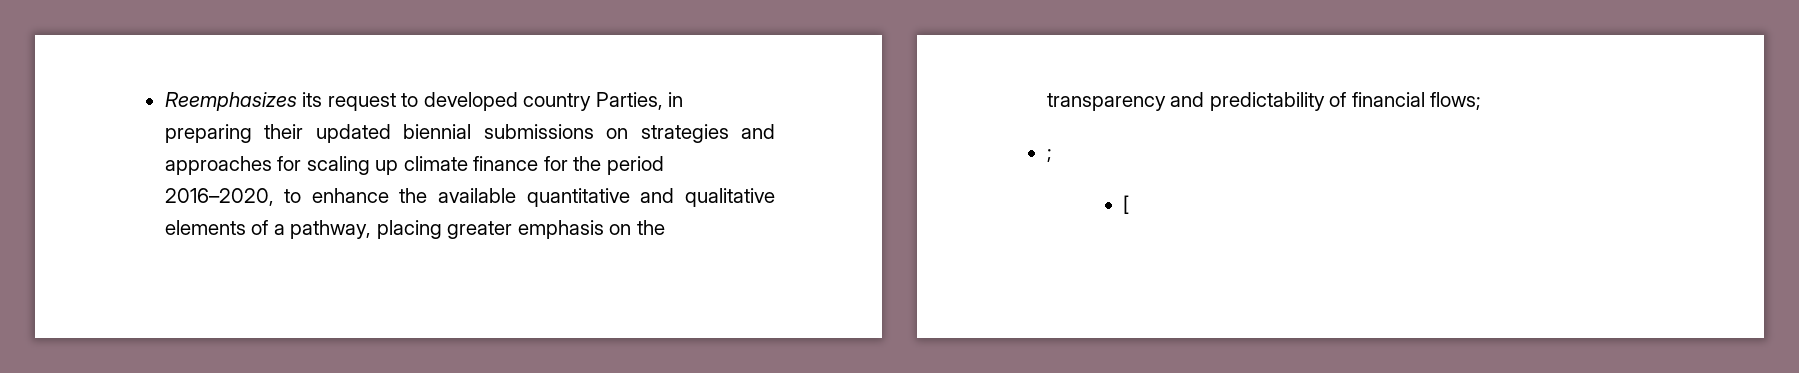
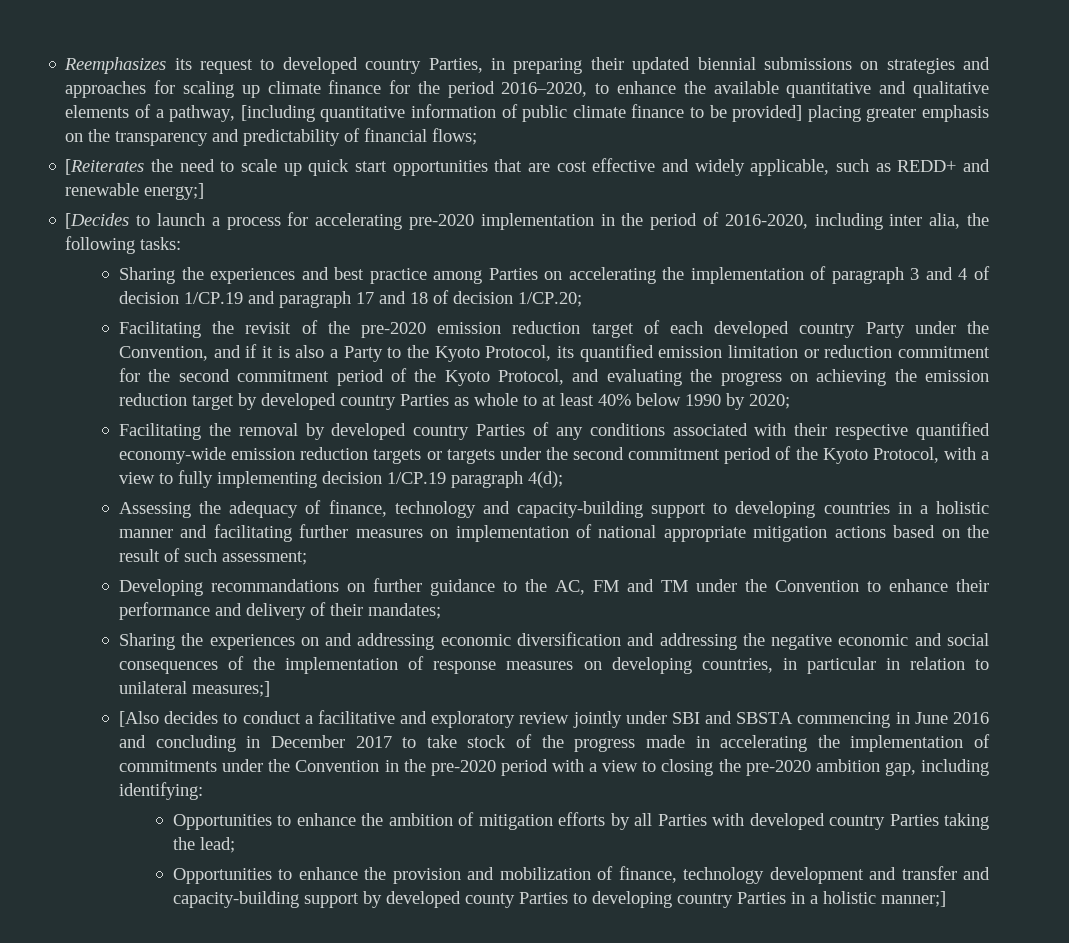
- Reemphasizes its request to developed country Parties, in preparing their updated biennial submissions on strategies and approaches for scaling up climate finance for the period 2016–2020, to enhance the available quantitative and qualitative elements of a pathway, placing greater emphasis on the transparency and predictability of financial flows;
+ Reemphasizes its request to developed country Parties, in preparing their updated biennial submissions on strategies and approaches for scaling up climate finance for the period 2016–2020, to enhance the available quantitative and qualitative elements of a pathway, [including quantitative information of public climate finance to be provided] placing greater emphasis on the transparency and predictability of financial flows;
- ;
- [
+ [Reiterates the need to scale up quick start opportunities that are cost effective and widely applicable, such as REDD+ and renewable energy;]
+ [Decides to launch a process for accelerating pre-2020 implementation in the period of 2016-2020, including inter alia, the following tasks:
+ Sharing the experiences and best practice among Parties on accelerating the implementation of paragraph 3 and 4 of decision 1/CP.19 and paragraph 17 and 18 of decision 1/CP.20;
+ Facilitating the revisit of the pre-2020 emission reduction target of each developed country Party under the Convention, and if it is also a Party to the Kyoto Protocol, its quantified emission limitation or reduction commitment for the second commitment period of the Kyoto Protocol, and evaluating the progress on achieving the emission reduction target by developed country Parties as whole to at least 40% below 1990 by 2020;
+ Facilitating the removal by developed country Parties of any conditions associated with their respective quantified economy-wide emission reduction targets or targets under the second commitment period of the Kyoto Protocol, with a view to fully implementing decision 1/CP.19 paragraph 4(d);
+ Assessing the adequacy of finance, technology and capacity-building support to developing countries in a holistic manner and facilitating further measures on implementation of national appropriate mitigation actions based on the result of such assessment;
+ Developing recommandations on further guidance to the AC, FM and TM under the Convention to enhance their performance and delivery of their mandates;
+ Sharing the experiences on and addressing economic diversification and addressing the negative economic and social consequences of the implementation of response measures on developing countries, in particular in relation to unilateral measures;]
+ [Also decides to conduct a facilitative and exploratory review jointly under SBI and SBSTA commencing in June 2016 and concluding in December 2017 to take stock of the progress made in accelerating the implementation of commitments under the Convention in the pre-2020 period with a view to closing the pre-2020 ambition gap, including identifying:
+ Opportunities to enhance the ambition of mitigation efforts by all Parties with developed country Parties taking the lead;
+ Opportunities to enhance the provision and mobilization of finance, technology development and transfer and capacity-building support by developed county Parties to developing country Parties in a holistic manner;]

